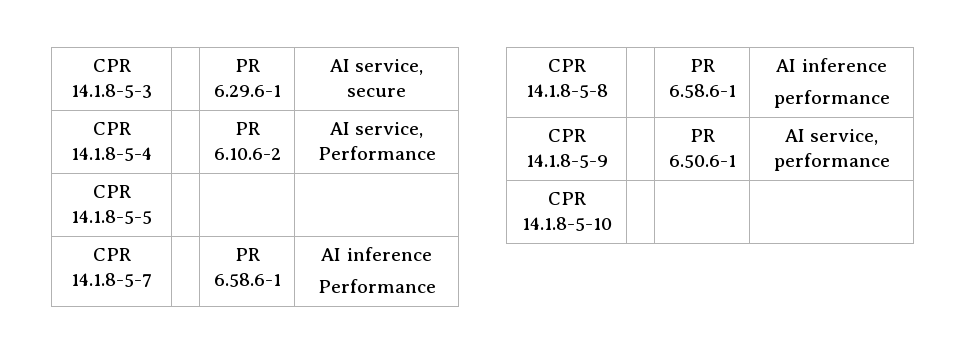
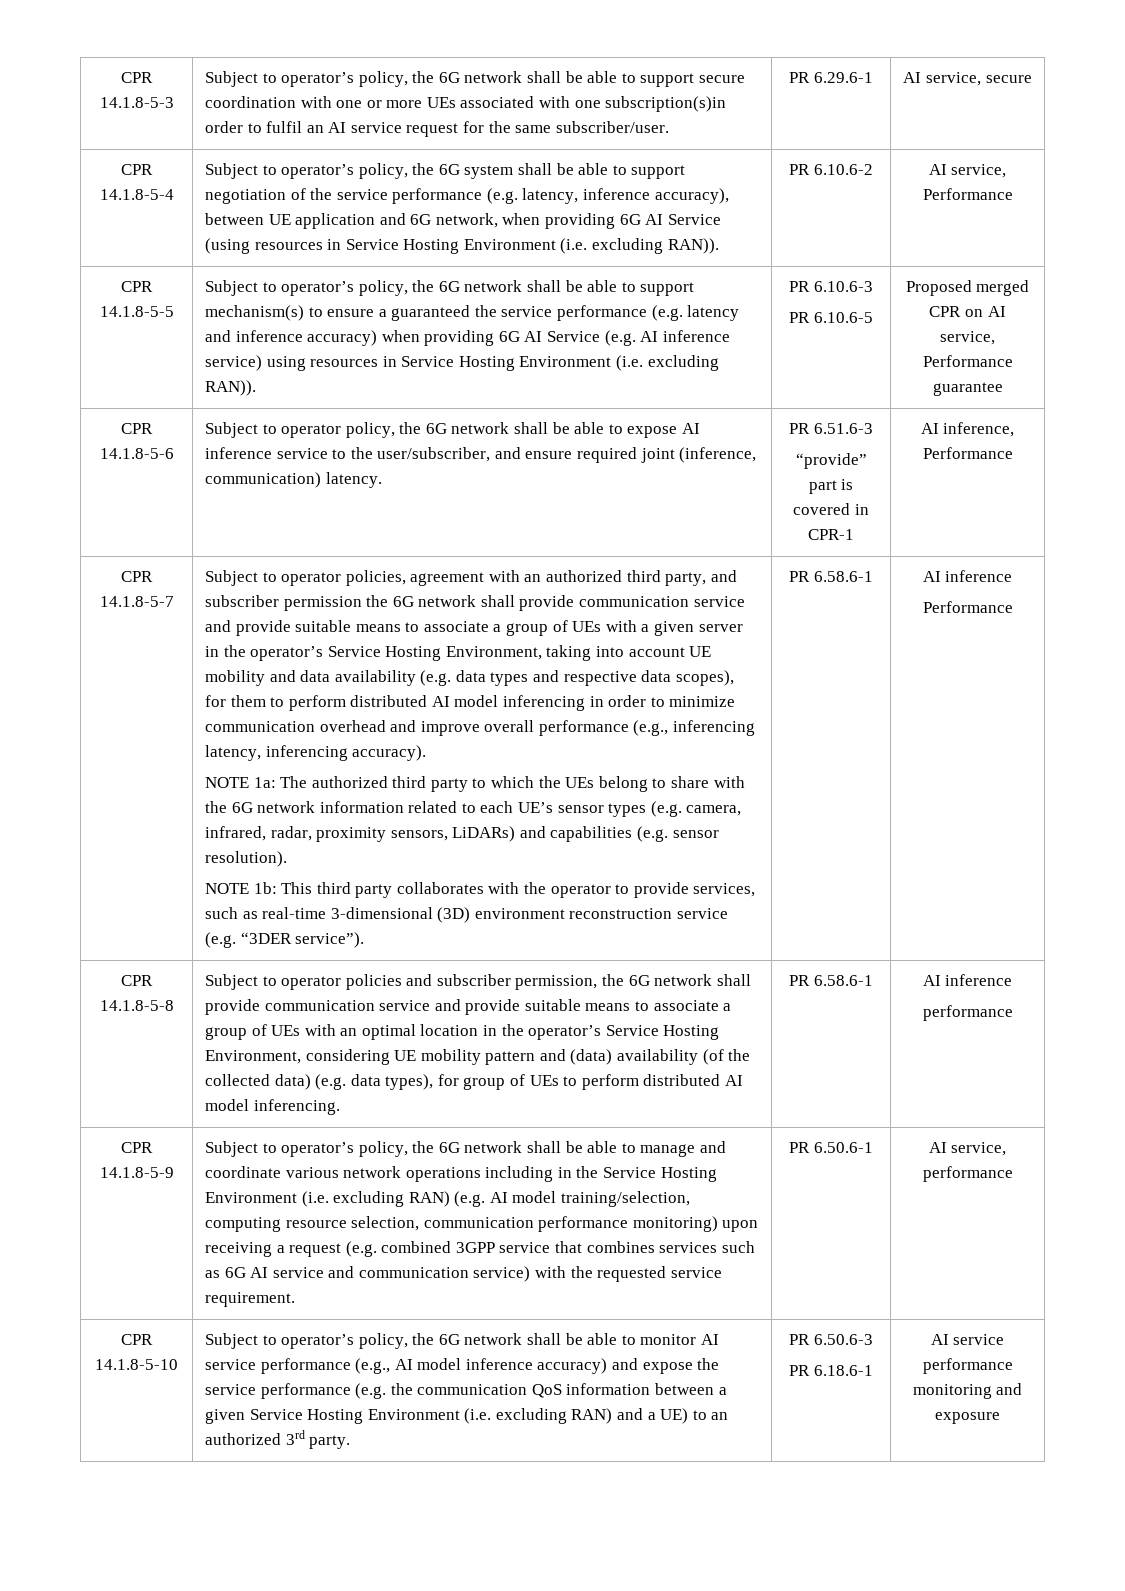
+ Subject to operator’s policy, the 6G network shall be able to support secure coordination with one or more UEs associated with one subscription(s)in order to fulfil an AI service request for the same subscriber/user.
+ Subject to operator’s policy, the 6G system shall be able to support negotiation of the service performance (e.g. latency, inference accuracy), between UE application and 6G network, when providing 6G AI Service (using resources in Service Hosting Environment (i.e. excluding RAN)).
- CPR 14.1.8-5-7 | | PR 6.58.6-1 | AI inference
+ Subject to operator’s policy, the 6G network shall be able to support mechanism(s) to ensure a guaranteed the service performance (e.g. latency and inference accuracy) when providing 6G AI Service (e.g. AI inference service) using resources in Service Hosting Environment (i.e. excluding RAN)). | PR 6.10.6-3
+ PR 6.10.6-5 | Proposed merged CPR on AI service, Performance guarantee
+ CPR 14.1.8-5-6 | Subject to operator policy, the 6G network shall be able to expose AI inference service to the user/subscriber, and ensure required joint (inference, communication) latency. | PR 6.51.6-3
+ “provide” part is covered in CPR-1 | AI inference, Performance
+ CPR 14.1.8-5-7 | Subject to operator policies, agreement with an authorized third party, and subscriber permission the 6G network shall provide communication service and provide suitable means to associate a group of UEs with a given server in the operator’s Service Hosting Environment, taking into account UE mobility and data availability (e.g. data types and respective data scopes), for them to perform distributed AI model inferencing in order to minimize communication overhead and improve overall performance (e.g., inferencing latency, inferencing accuracy).
+ NOTE 1a: The authorized third party to which the UEs belong to share with the 6G network information related to each UE’s sensor types (e.g. camera, infrared, radar, proximity sensors, LiDARs) and capabilities (e.g. sensor resolution).
+ NOTE 1b: This third party collaborates with the operator to provide services, such as real-time 3-dimensional (3D) environment reconstruction service (e.g. “3DER service”). | PR 6.58.6-1 | AI inference
+ Subject to operator policies and subscriber permission, the 6G network shall provide communication service and provide suitable means to associate a group of UEs with an optimal location in the operator’s Service Hosting Environment, considering UE mobility pattern and (data) availability (of the collected data) (e.g. data types), for group of UEs to perform distributed AI model inferencing.
+ Subject to operator’s policy, the 6G network shall be able to manage and coordinate various network operations including in the Service Hosting Environment (i.e. excluding RAN) (e.g. AI model training/selection, computing resource selection, communication performance monitoring) upon receiving a request (e.g. combined 3GPP service that combines services such as 6G AI service and communication service) with the requested service requirement.
+ Subject to operator’s policy, the 6G network shall be able to monitor AI service performance (e.g., AI model inference accuracy) and expose the service performance (e.g. the communication QoS information between a given Service Hosting Environment (i.e. excluding RAN) and a UE) to an authorized 3rd party. | PR 6.50.6-3
+ PR 6.18.6-1 | AI service performance monitoring and exposure

